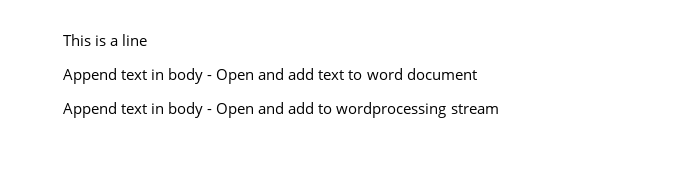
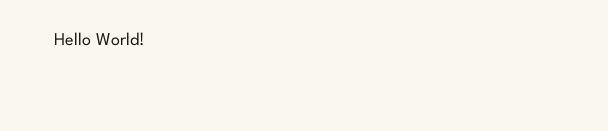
- This is a line
- Append text in body - Open and add text to word document
- Append text in body - Open and add to wordprocessing stream
+ Hello World!

